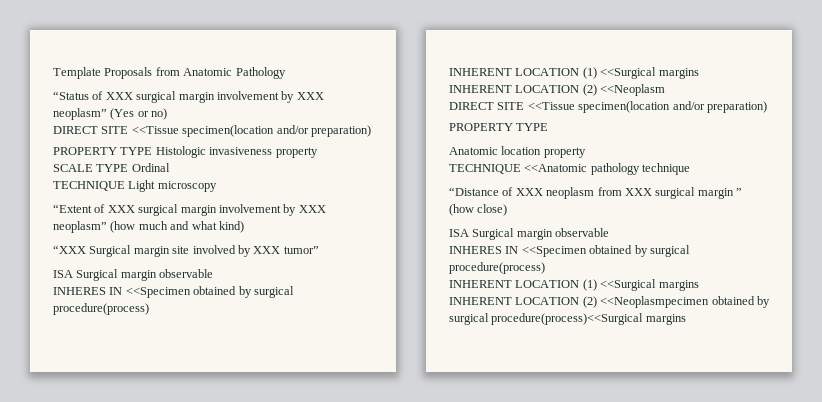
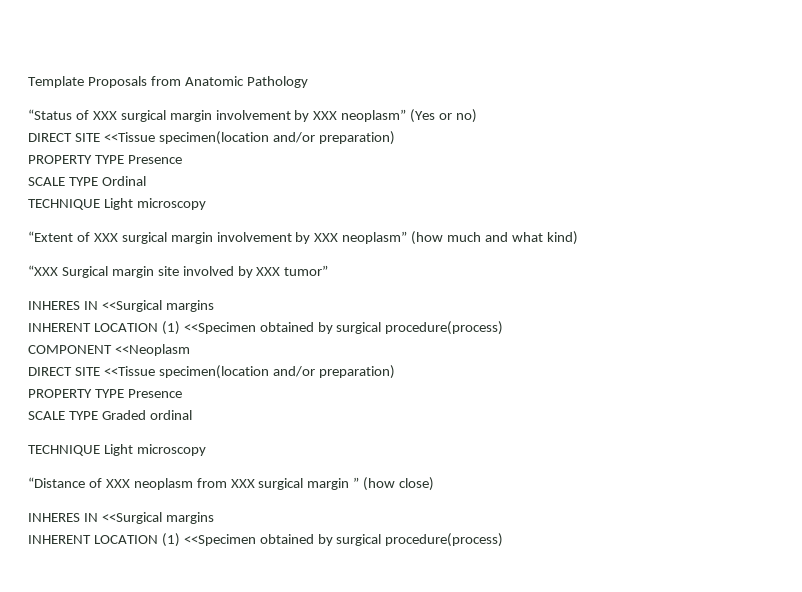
  “Status of XXX surgical margin involvement by XXX neoplasm” (Yes or no)
  DIRECT SITE <<Tissue specimen(location and/or preparation)
- PROPERTY TYPE Histologic invasiveness property
+ PROPERTY TYPE Presence
  “XXX Surgical margin site involved by XXX tumor”
- ISA Surgical margin observable
- INHERES IN <<Specimen obtained by surgical procedure(process)
- INHERENT LOCATION (1) <<Surgical margins
- INHERENT LOCATION (2) <<Neoplasm
+ INHERES IN <<Surgical margins
+ INHERENT LOCATION (1) <<Specimen obtained by surgical procedure(process)
+ COMPONENT <<Neoplasm
  DIRECT SITE <<Tissue specimen(location and/or preparation)
- PROPERTY TYPE
- Anatomic location property
- TECHNIQUE <<Anatomic pathology technique
+ PROPERTY TYPE Presence
+ SCALE TYPE Graded ordinal
+ TECHNIQUE Light microscopy
  “Distance of XXX neoplasm from XXX surgical margin ” (how close)
- ISA Surgical margin observable
- INHERES IN <<Specimen obtained by surgical procedure(process)
- INHERENT LOCATION (1) <<Surgical margins
- INHERENT LOCATION (2) <<Neoplasmpecimen obtained by surgical procedure(process)<<Surgical margins
+ INHERES IN <<Surgical margins
+ INHERENT LOCATION (1) <<Specimen obtained by surgical procedure(process)

